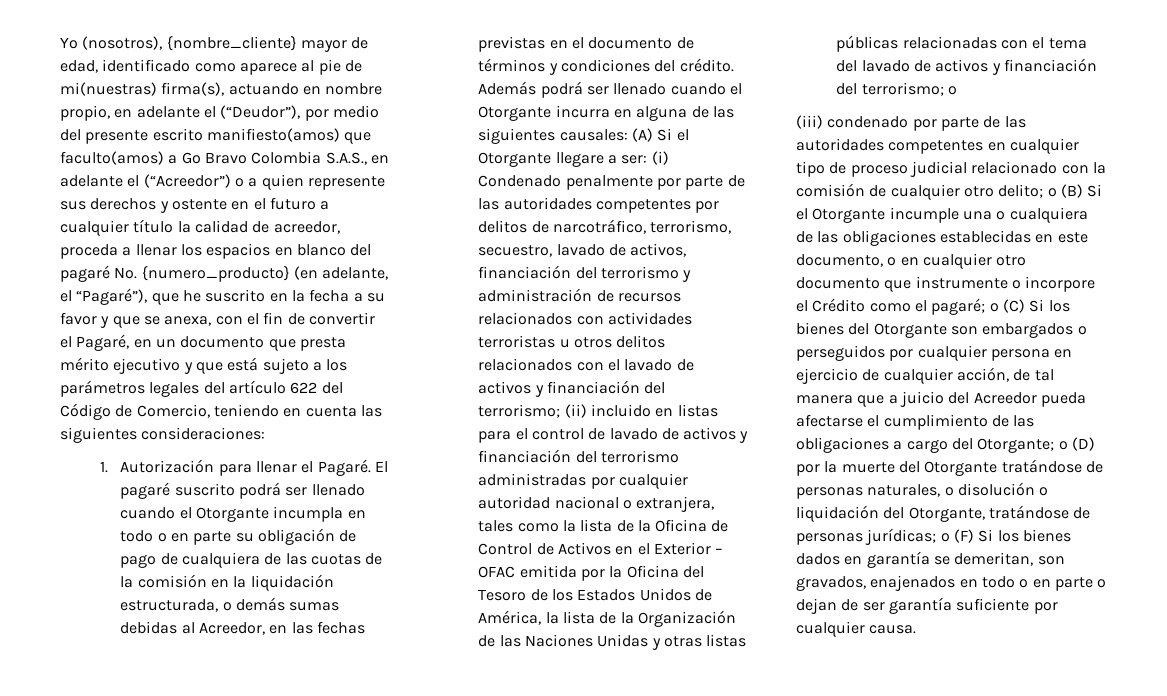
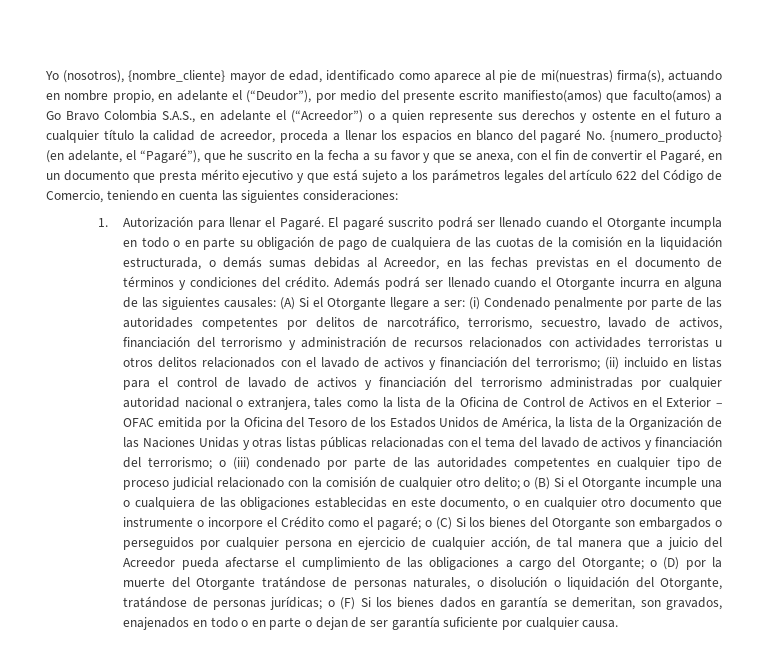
- (ii) incluido en listas para el control de lavado de activos y financiación del terrorismo administradas por cualquier autoridad nacional o extranjera, tales como la lista de la Oficina de Control de Activos en el Exterior – OFAC emitida por la Oficina del Tesoro de los Estados Unidos de América, la lista de la Organización de las Naciones Unidas y otras listas públicas relacionadas con el tema del lavado de activos y financiación del terrorismo; o
- (iii) condenado por parte de las autoridades competentes en cualquier tipo de proceso judicial relacionado con la comisión de cualquier otro delito;
+ (ii) incluido en listas para el control de lavado de activos y financiación del terrorismo administradas por cualquier autoridad nacional o extranjera, tales como la lista de la Oficina de Control de Activos en el Exterior – OFAC emitida por la Oficina del Tesoro de los Estados Unidos de América, la lista de la Organización de las Naciones Unidas y otras listas públicas relacionadas con el tema del lavado de activos y financiación del terrorismo; o (iii) condenado por parte de las autoridades competentes en cualquier tipo de proceso judicial relacionado con la comisión de cualquier otro delito;

